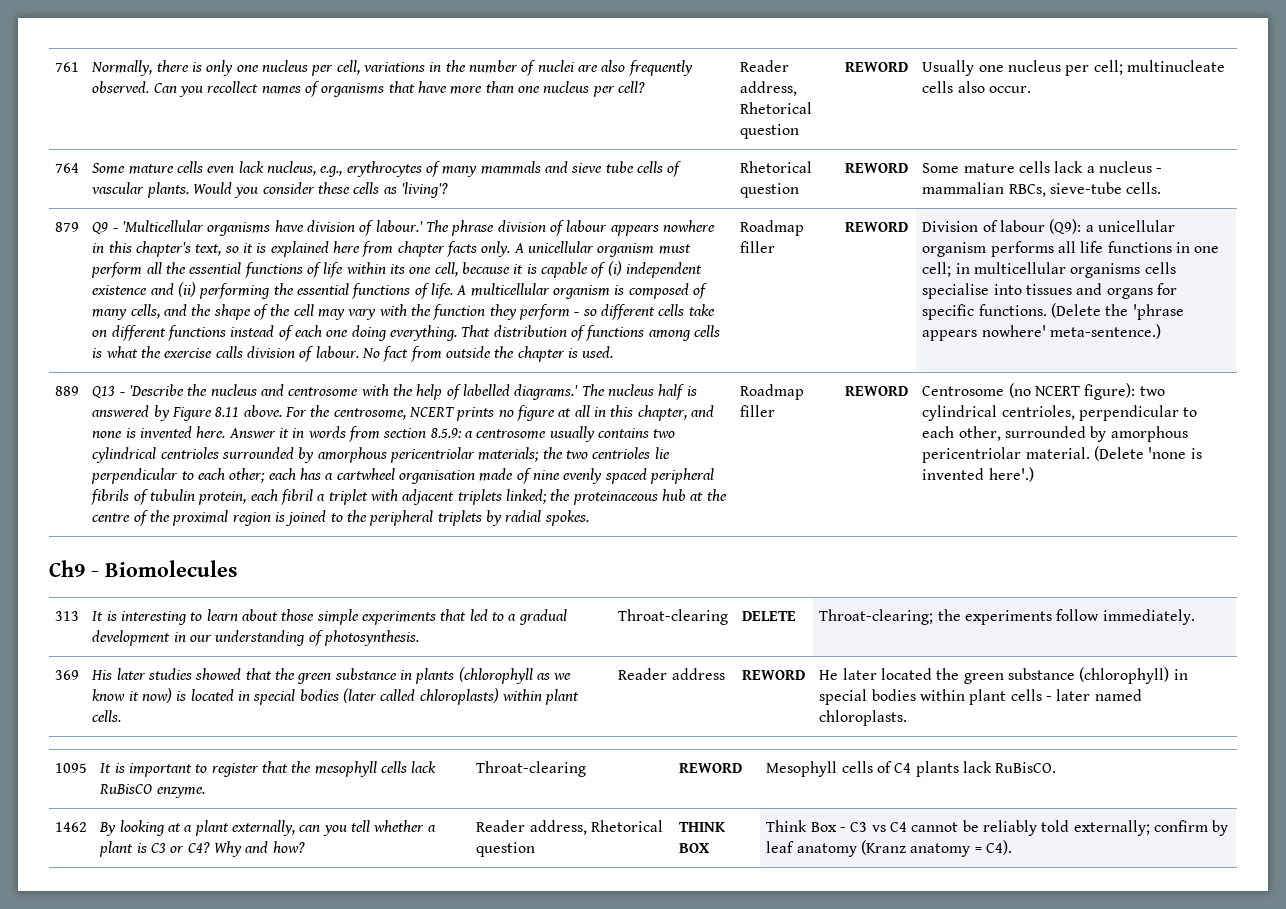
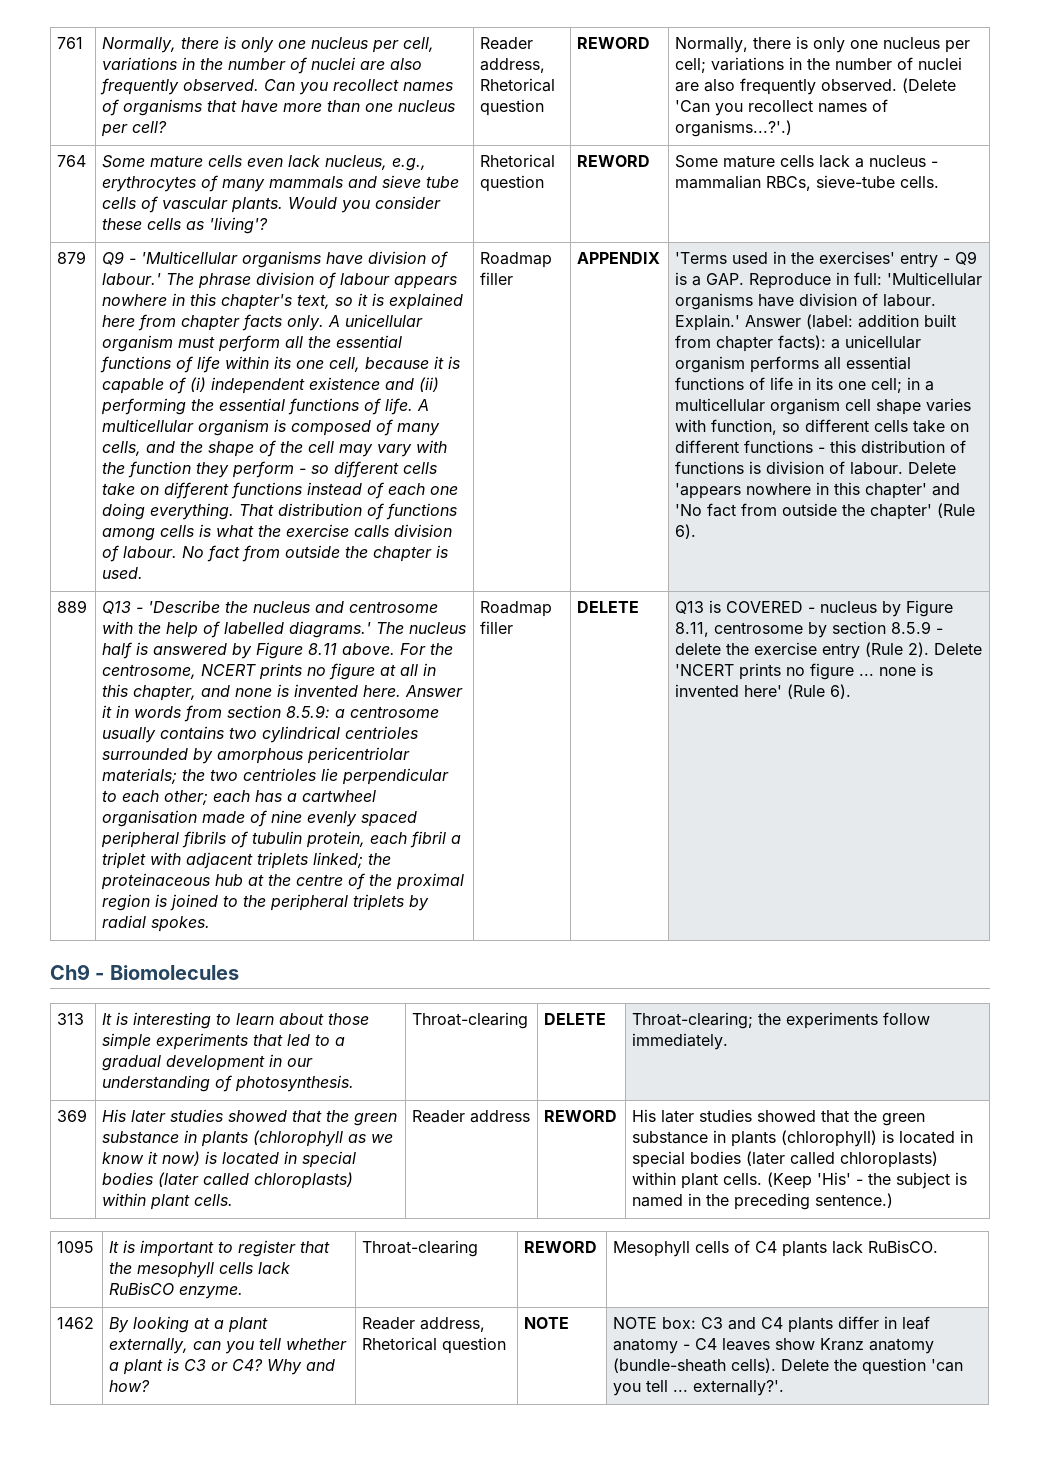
- Usually one nucleus per cell; multinucleate cells also occur.
+ Normally, there is only one nucleus per cell; variations in the number of nuclei are also frequently observed. (Delete 'Can you recollect names of organisms...?'.)
- REWORD | Division of labour (Q9): a unicellular organism performs all life functions in one cell; in multicellular organisms cells specialise into tissues and organs for specific functions. (Delete the 'phrase appears nowhere' meta-sentence.)
+ APPENDIX | 'Terms used in the exercises' entry - Q9 is a GAP. Reproduce in full: 'Multicellular organisms have division of labour. Explain.' Answer (label: addition built from chapter facts): a unicellular organism performs all essential functions of life in its one cell; in a multicellular organism cell shape varies with function, so different cells take on different functions - this distribution of functions is division of labour. Delete 'appears nowhere in this chapter' and 'No fact from outside the chapter' (Rule 6).
- REWORD | Centrosome (no NCERT figure): two cylindrical centrioles, perpendicular to each other, surrounded by amorphous pericentriolar material. (Delete 'none is invented here'.)
+ DELETE | Q13 is COVERED - nucleus by Figure 8.11, centrosome by section 8.5.9 - delete the exercise entry (Rule 2). Delete 'NCERT prints no figure ... none is invented here' (Rule 6).
- He later located the green substance (chlorophyll) in special bodies within plant cells - later named chloroplasts.
+ His later studies showed that the green substance in plants (chlorophyll) is located in special bodies (later called chloroplasts) within plant cells. (Keep 'His' - the subject is named in the preceding sentence.)
- THINK BOX | Think Box - C3 vs C4 cannot be reliably told externally; confirm by leaf anatomy (Kranz anatomy = C4).
+ NOTE | NOTE box: C3 and C4 plants differ in leaf anatomy - C4 leaves show Kranz anatomy (bundle-sheath cells). Delete the question 'can you tell ... externally?'.

